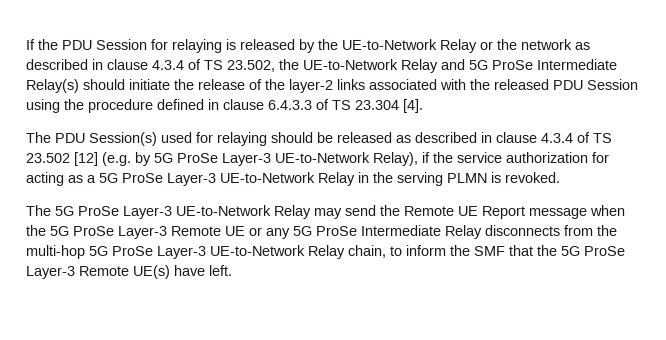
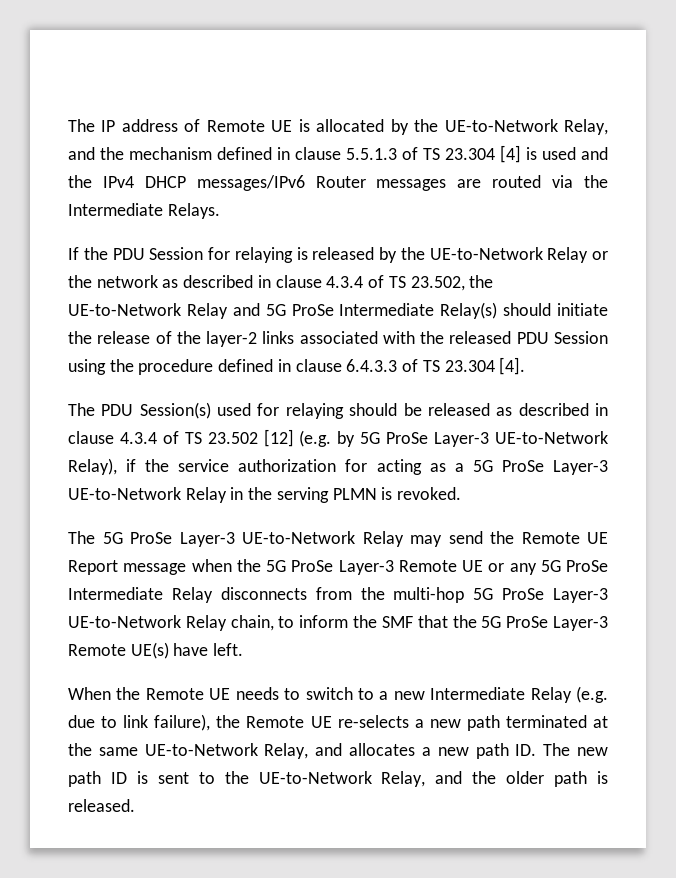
+ The IP address of Remote UE is allocated by the UE-to-Network Relay, and the mechanism defined in clause 5.5.1.3 of TS 23.304 [4] is used and the IPv4 DHCP messages/IPv6 Router messages are routed via the Intermediate Relays.
+ When the Remote UE needs to switch to a new Intermediate Relay (e.g. due to link failure), the Remote UE re-selects a new path terminated at the same UE-to-Network Relay, and allocates a new path ID. The new path ID is sent to the UE-to-Network Relay, and the older path is released.

